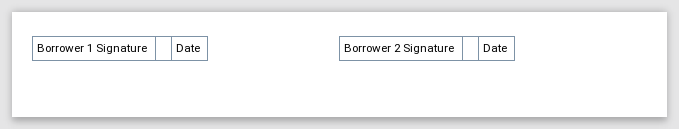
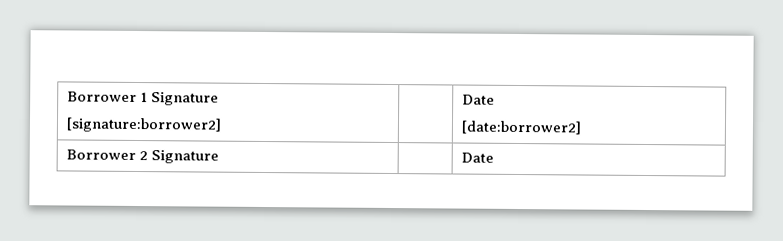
- Borrower 1 Signature | | Date
+ Borrower 1 Signature
+ [signature:borrower2] | | Date
+ [date:borrower2]

